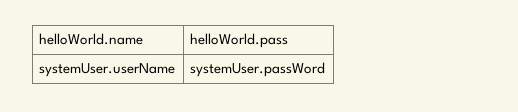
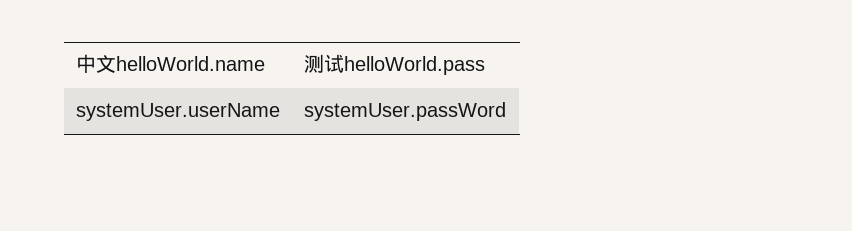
- helloWorld.name | helloWorld.pass
+ 中文helloWorld.name | 测试helloWorld.pass

